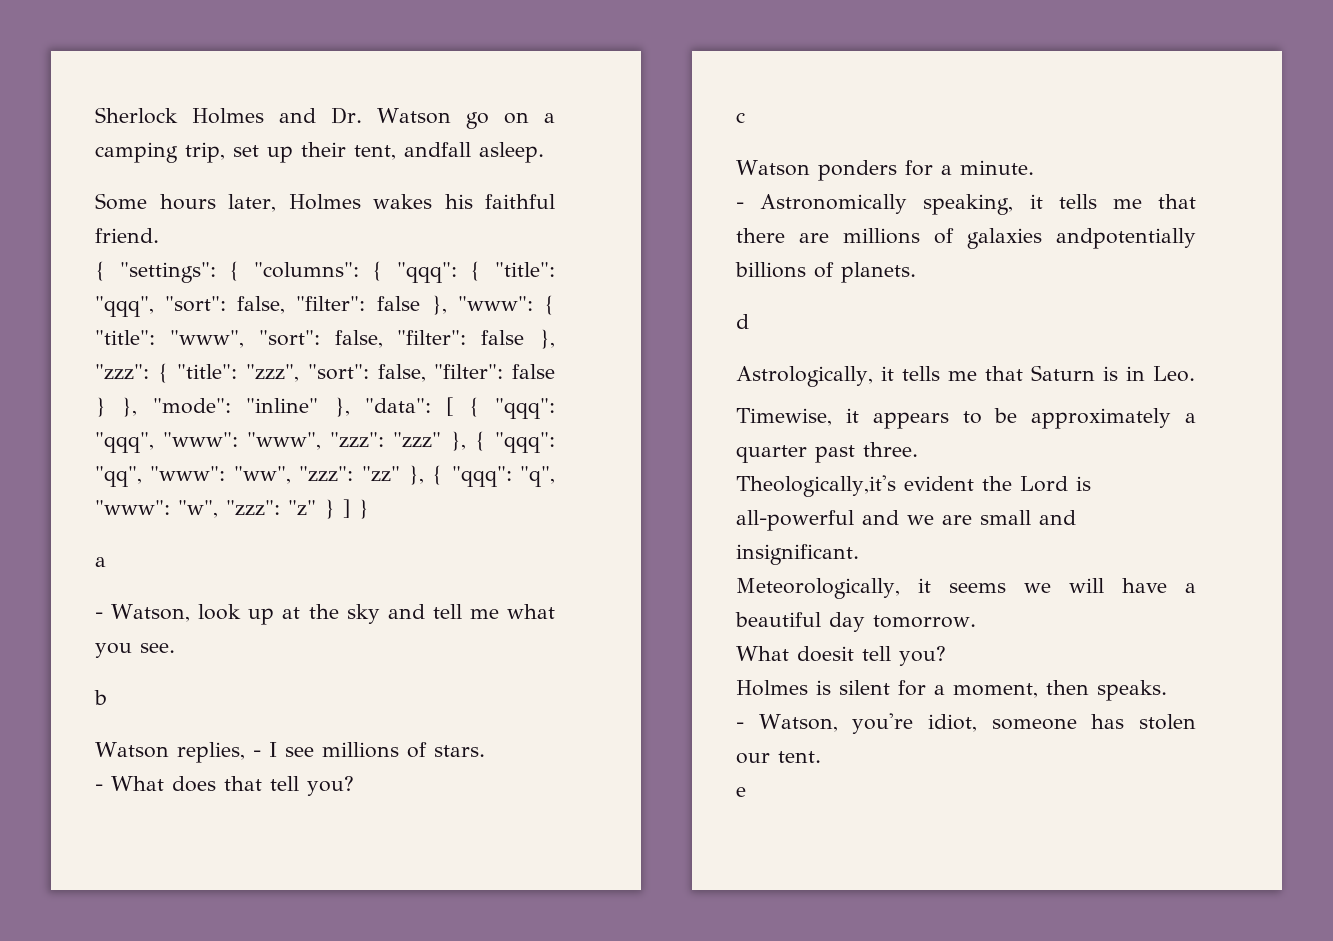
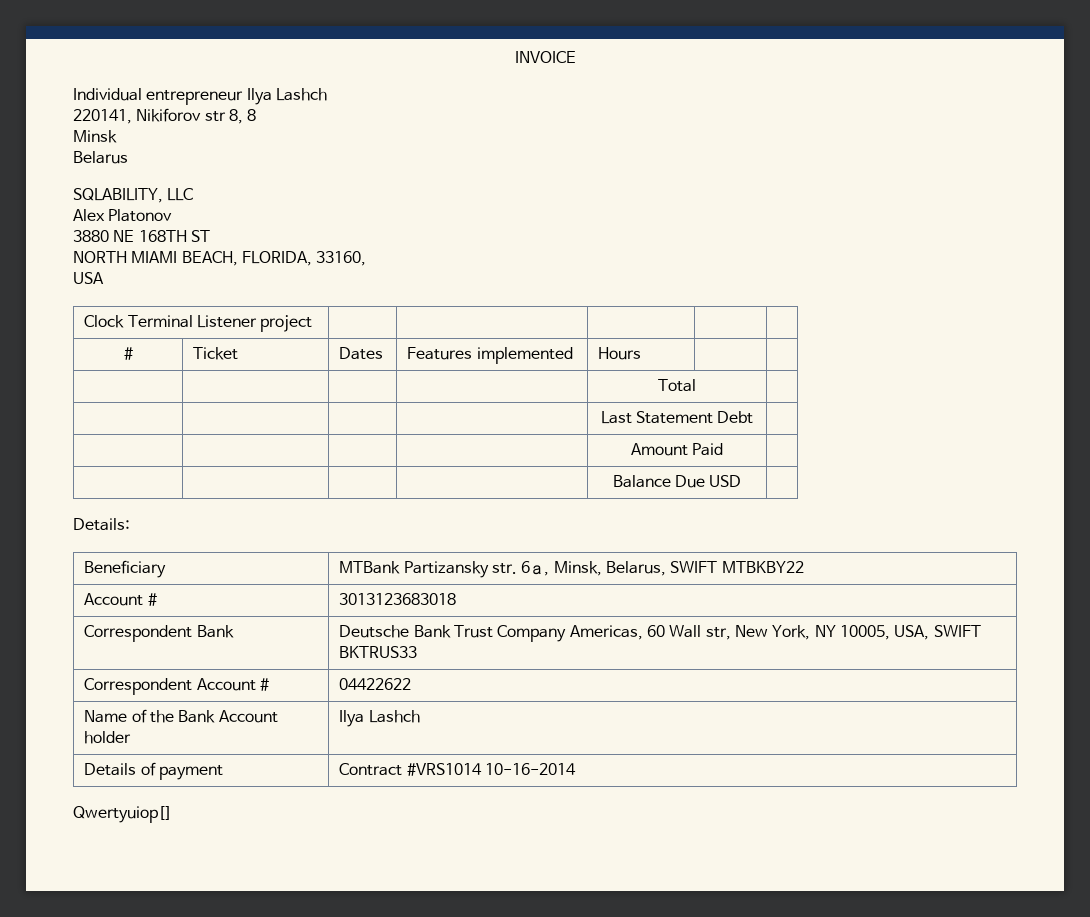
- Sherlock Holmes and Dr. Watson go on a camping trip, set up their tent, andfall asleep.
- Some hours later, Holmes wakes his faithful friend.
- { "settings": { "columns": { "qqq": { "title": "qqq", "sort": false, "filter": false }, "www": { "title": "www", "sort": false, "filter": false }, "zzz": { "title": "zzz", "sort": false, "filter": false } }, "mode": "inline" }, "data": [ { "qqq": "qqq", "www": "www", "zzz": "zzz" }, { "qqq": "qq", "www": "ww", "zzz": "zz" }, { "qqq": "q", "www": "w", "zzz": "z" } ] }
- a
- - Watson, look up at the sky and tell me what you see.
- b
- Watson replies, - I see millions of stars.
- - What does that tell you?
- c
- Watson ponders for a minute.
- - Astronomically speaking, it tells me that there are millions of galaxies andpotentially billions of planets.
- d
- Astrologically, it tells me that Saturn is in Leo.
- Timewise, it appears to be approximately a quarter past three.
- Theologically,it's evident the Lord is all-powerful and we are small and insignificant.
- Meteorologically, it seems we will have a beautiful day tomorrow.
- What doesit tell you?
- Holmes is silent for a moment, then speaks.
- - Watson, you're idiot, someone has stolen our tent.
- e
+ INVOICE
+ Individual entrepreneur Ilya Lashch
+ 220141, Nikiforov str 8, 8
+ Minsk
+ Belarus
+ SQLABILITY, LLC
+ Alex Platonov
+ 3880 NE 168TH ST
+ NORTH MIAMI BEACH, FLORIDA, 33160,
+ USA
+ Clock Terminal Listener project | | | | |
+ # | Ticket | Dates | Features implemented | Hours | |
+ | | | | Total |
+ | | | | Last Statement Debt |
+ | | | | Amount Paid |
+ | | | | Balance Due USD |
+ Details:
+ Beneficiary | MTBank Partizansky str. 6а, Minsk, Belarus, SWIFT MTBKBY22
+ Account # | 3013123683018
+ Correspondent Bank | Deutsche Bank Trust Company Americas, 60 Wall str, New York, NY 10005, USA, SWIFT BKTRUS33
+ Correspondent Account # | 04422622
+ Name of the Bank Account holder | Ilya Lashch
+ Details of payment | Contract #VRS1014 10-16-2014
+ Qwertyuiop[]

